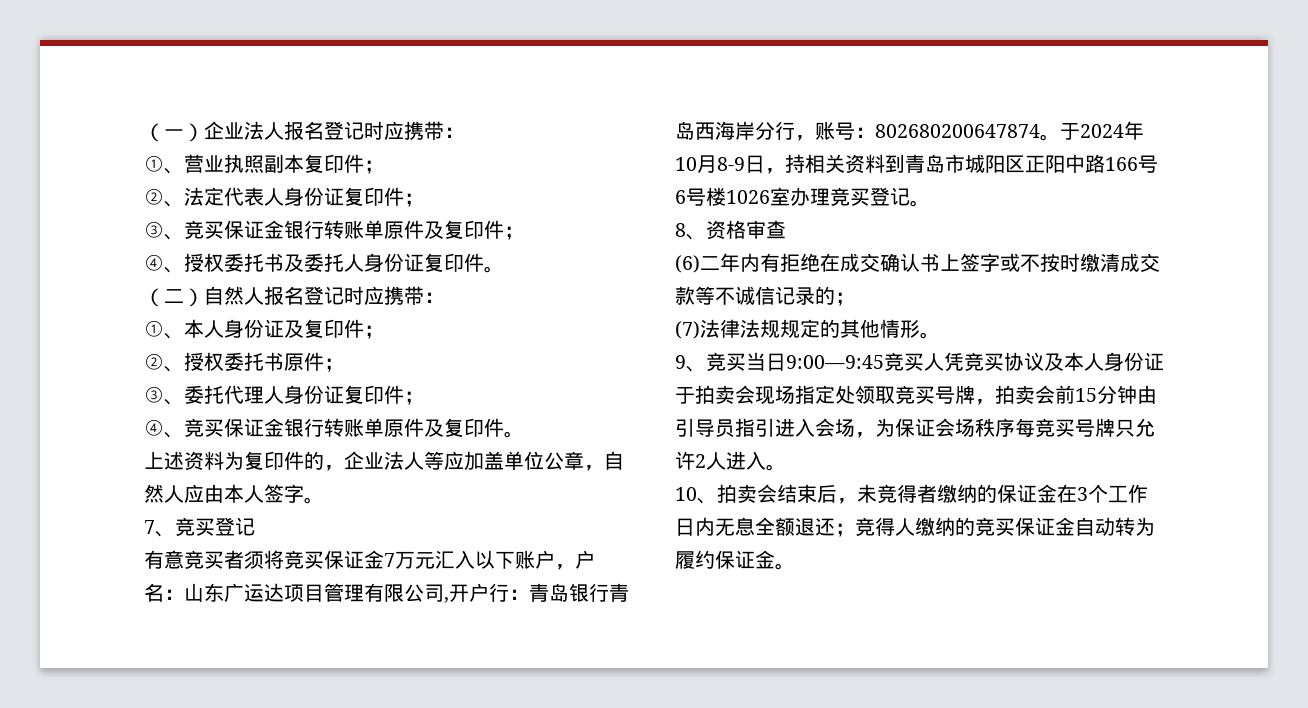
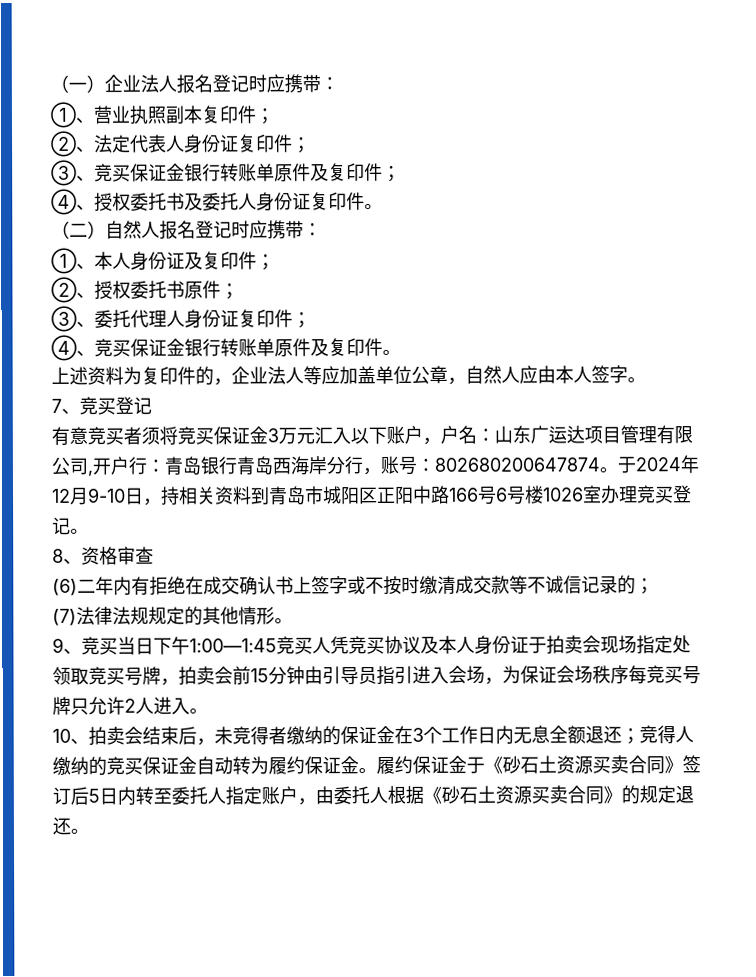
- 有意竞买者须将竞买保证金7万元汇入以下账户，户名：山东广运达项目管理有限公司,开户行：青岛银行青岛西海岸分行，账号：802680200647874。
+ 有意竞买者须将竞买保证金3万元汇入以下账户，户名：山东广运达项目管理有限公司,开户行：青岛银行青岛西海岸分行，账号：802680200647874。
- 于2024年10月8-9日，持相关资料到青岛市城阳区正阳中路166号6号楼1026室办理竞买登记。
+ 于2024年12月9-10日，持相关资料到青岛市城阳区正阳中路166号6号楼1026室办理竞买登记。
- 9、竞买当日9:00—9:45竞买人凭竞买协议及本人身份证于拍卖会现场指定处领取竞买号牌，拍卖会前15分钟由引导员指引进入会场，为保证会场秩序每竞买号牌只允许2人进入。
+ 9、竞买当日下午1:00—1:45竞买人凭竞买协议及本人身份证于拍卖会现场指定处领取竞买号牌，拍卖会前15分钟由引导员指引进入会场，为保证会场秩序每竞买号牌只允许2人进入。
+ 履约保证金于《砂石土资源买卖合同》签订后5日内转至委托人指定账户，由委托人根据《砂石土资源买卖合同》的规定退还。

